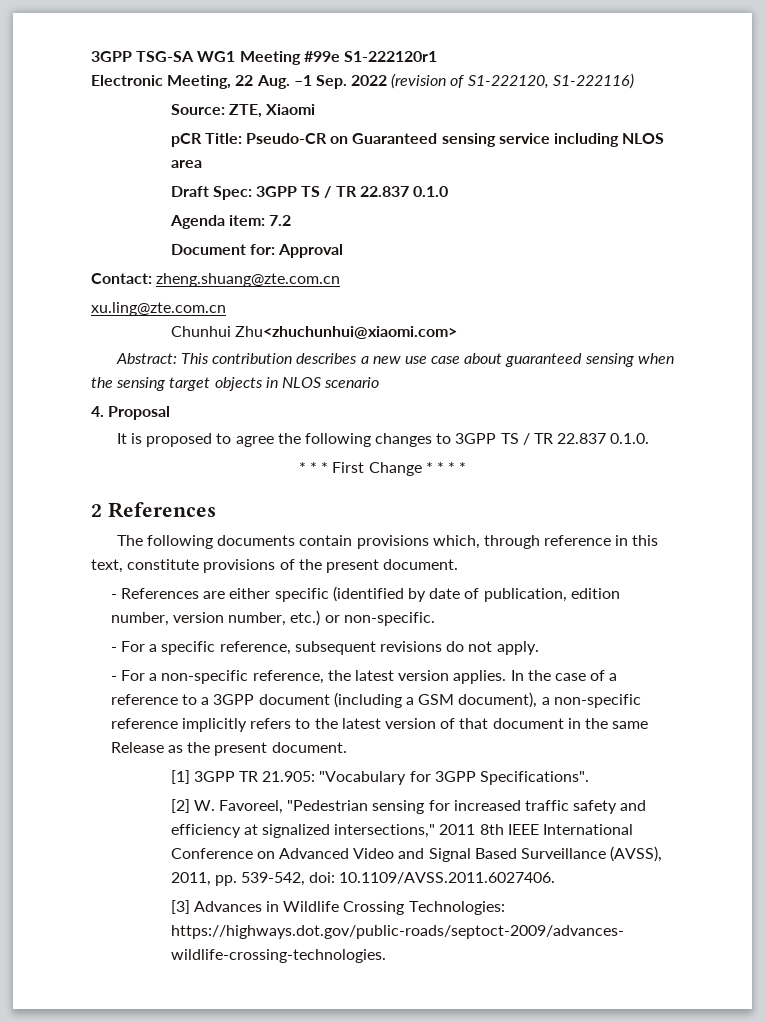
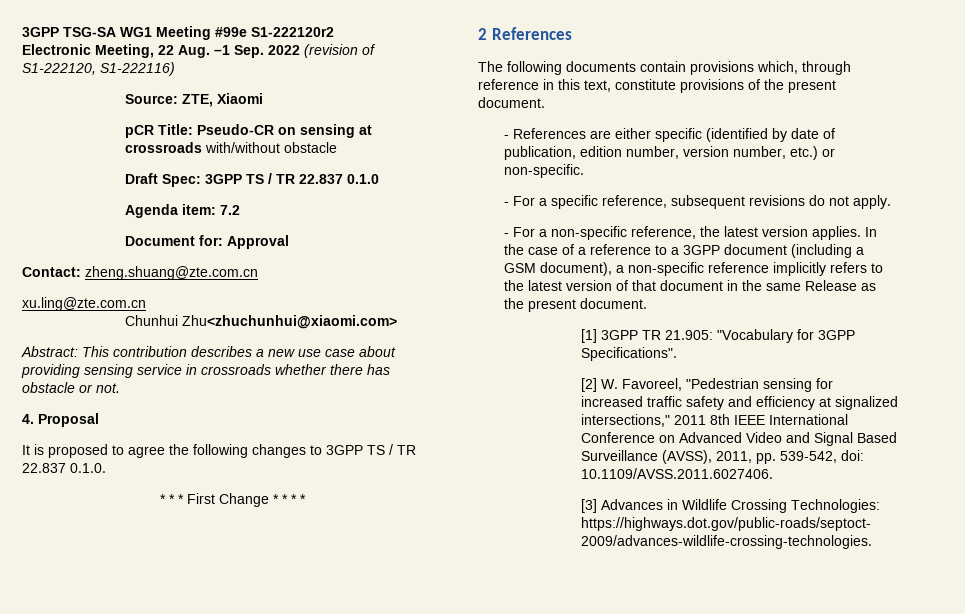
- 3GPP TSG-SA WG1 Meeting #99e S1-222120r1
+ 3GPP TSG-SA WG1 Meeting #99e S1-222120r2
- pCR Title: Pseudo-CR on Guaranteed sensing service including NLOS area
+ pCR Title: Pseudo-CR on sensing at crossroads with/without obstacle
- Abstract: This contribution describes a new use case about guaranteed sensing when the sensing target objects in NLOS scenario
+ Abstract: This contribution describes a new use case about providing sensing service in crossroads whether there has obstacle or not.

